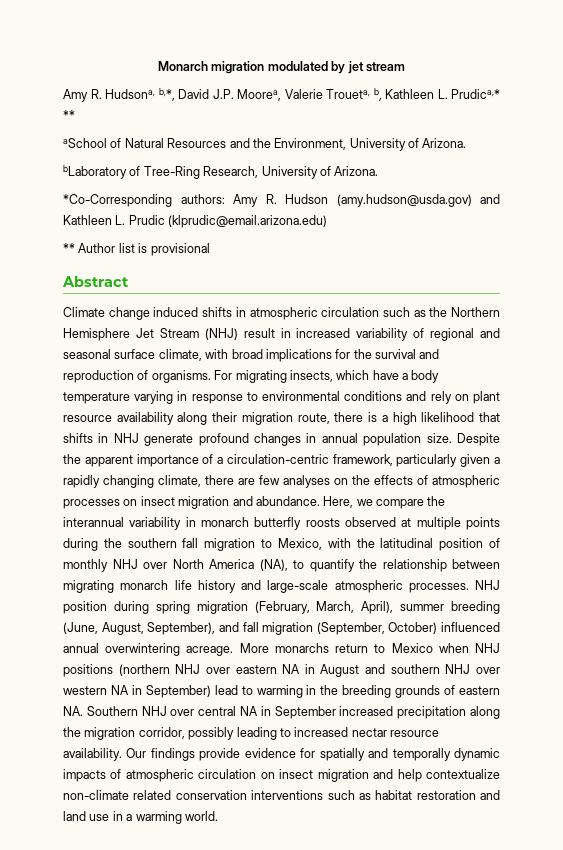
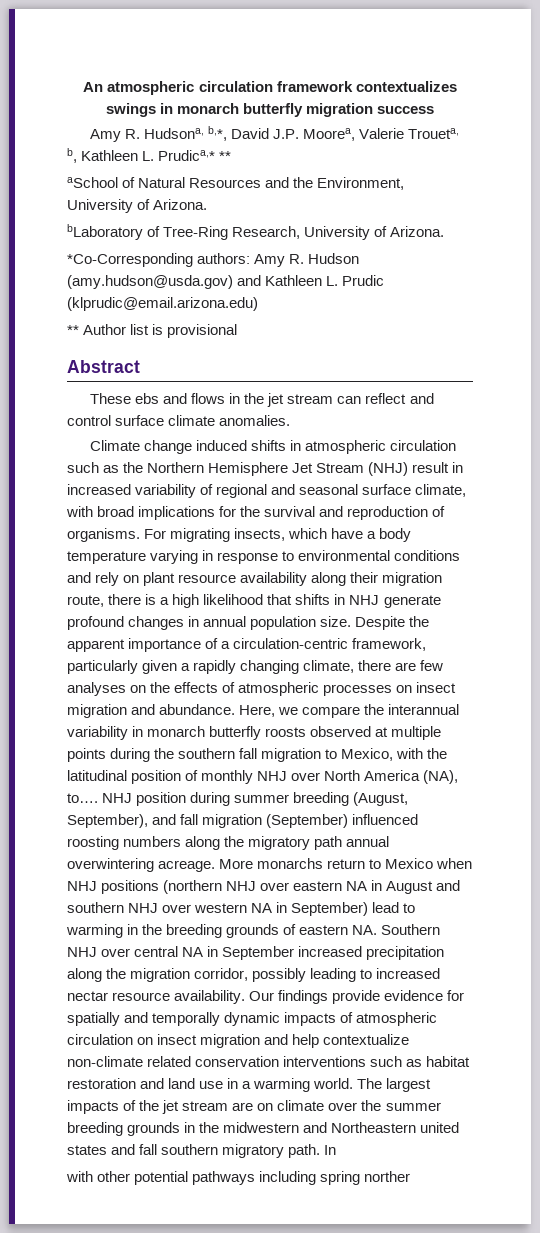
- Monarch migration modulated by jet stream
+ An atmospheric circulation framework contextualizes swings in monarch butterfly migration success
+ These ebs and flows in the jet stream can reflect and control surface climate anomalies.
- Here, we compare the interannual variability in monarch butterfly roosts observed at multiple points during the southern fall migration to Mexico, with the latitudinal position of monthly NHJ over North America (NA), to quantify the relationship between migrating monarch life history and large-scale atmospheric processes. NHJ position during spring migration (February, March, April), summer breeding (June, August, September), and fall migration (September, October) influenced annual overwintering acreage.
+ Here, we compare the interannual variability in monarch butterfly roosts observed at multiple points during the southern fall migration to Mexico, with the latitudinal position of monthly NHJ over North America (NA), to…. NHJ position during summer breeding (August, September), and fall migration (September) influenced roosting numbers along the migratory path annual overwintering acreage.
+ The largest impacts of the jet stream are on climate over the summer breeding grounds in the midwestern and Northeastern united states and fall southern migratory path. In
+ with other potential pathways including spring norther

